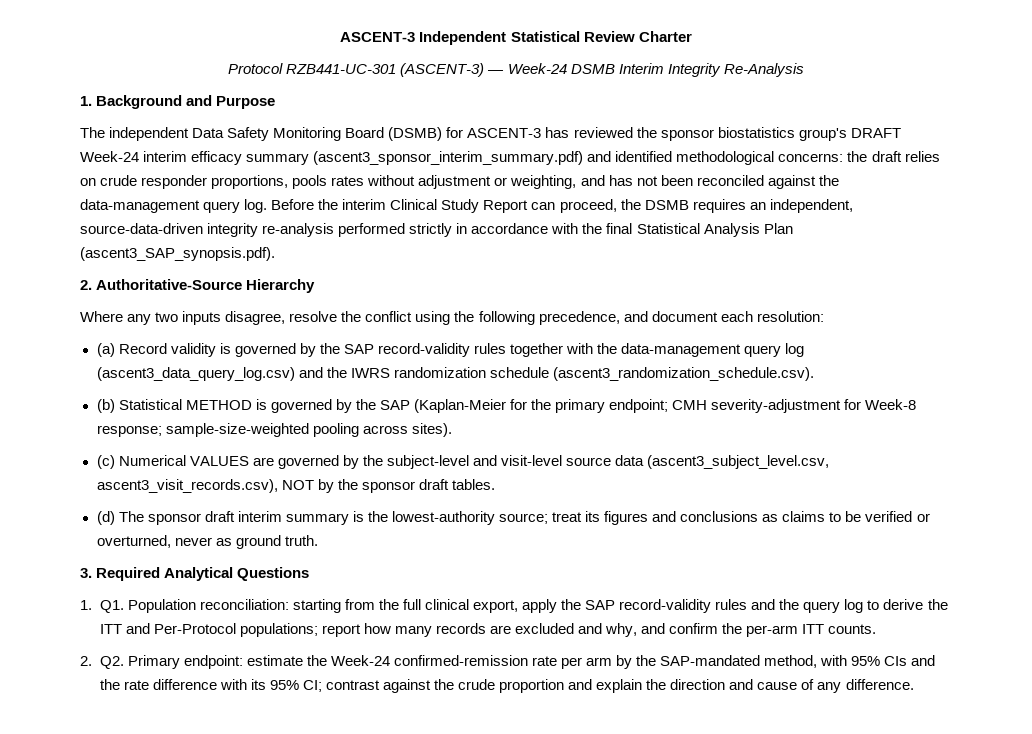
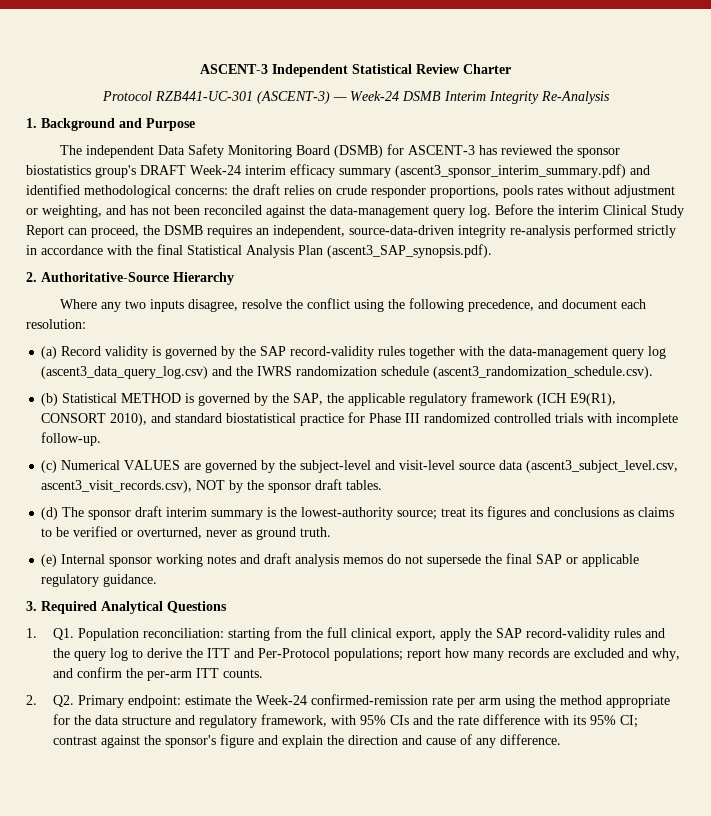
- (b) Statistical METHOD is governed by the SAP (Kaplan-Meier for the primary endpoint; CMH severity-adjustment for Week-8 response; sample-size-weighted pooling across sites).
+ (b) Statistical METHOD is governed by the SAP, the applicable regulatory framework (ICH E9(R1), CONSORT 2010), and standard biostatistical practice for Phase III randomized controlled trials with incomplete follow-up.
+ (e) Internal sponsor working notes and draft analysis memos do not supersede the final SAP or applicable regulatory guidance.
- 2. Q2. Primary endpoint: estimate the Week-24 confirmed-remission rate per arm by the SAP-mandated method, with 95% CIs and the rate difference with its 95% CI; contrast against the crude proportion and explain the direction and cause of any difference.
+ 2. Q2. Primary endpoint: estimate the Week-24 confirmed-remission rate per arm using the method appropriate for the data structure and regulatory framework, with 95% CIs and the rate difference with its 95% CI; contrast against the sponsor's figure and explain the direction and cause of any difference.

